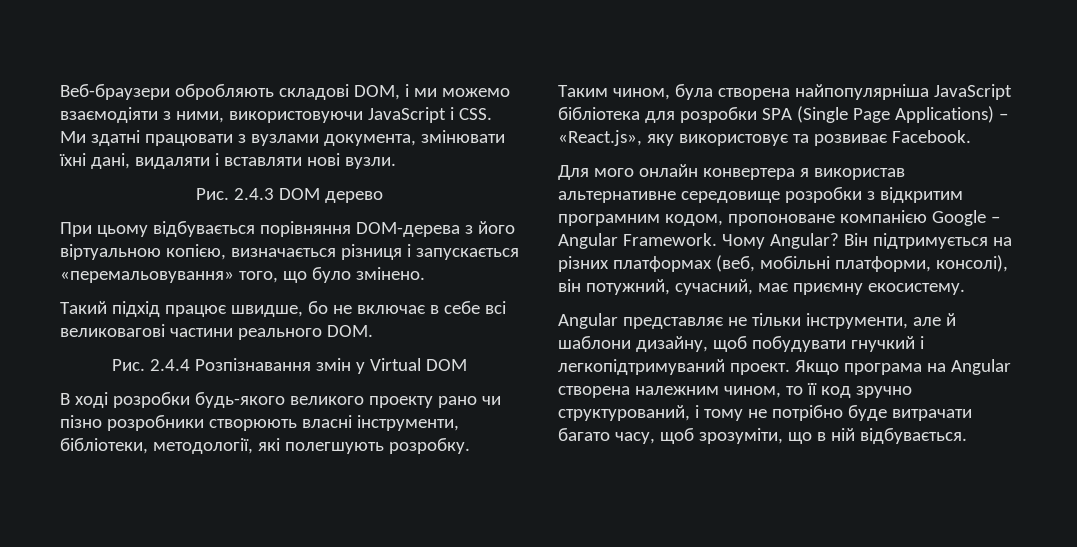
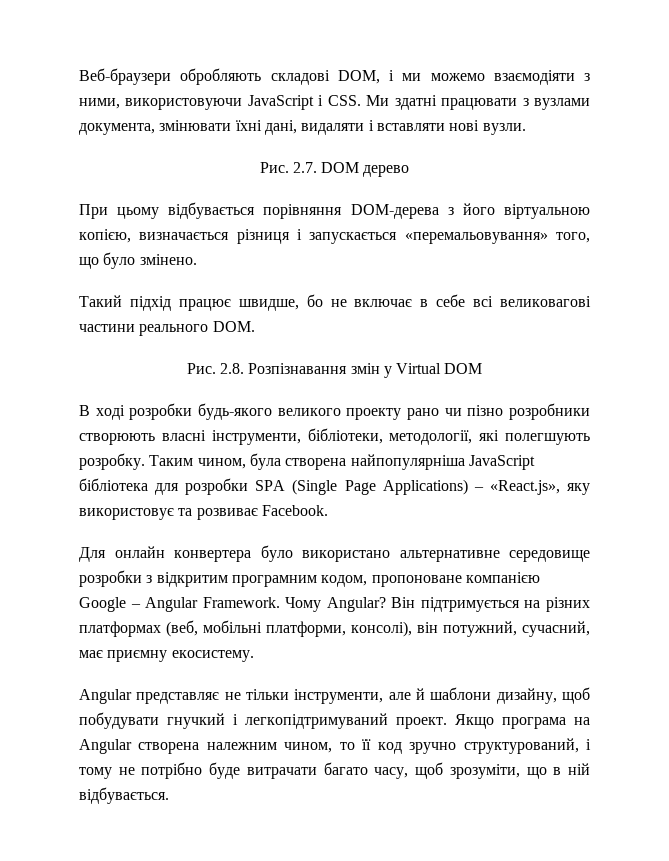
- Рис. 2.4.3 DOM дерево
+ Рис. 2.7. DOM дерево
- Рис. 2.4.4 Розпізнавання змін у Virtual DOM
+ Рис. 2.8. Розпізнавання змін у Virtual DOM
- Для мого онлайн конвертера я використав альтернативне середовище розробки з відкритим програмним кодом, пропоноване компанією Google – Аngular Framework.
+ Для онлайн конвертера було використано альтернативне середовище розробки з відкритим програмним кодом, пропоноване компанією Google – Аngular Framework.

